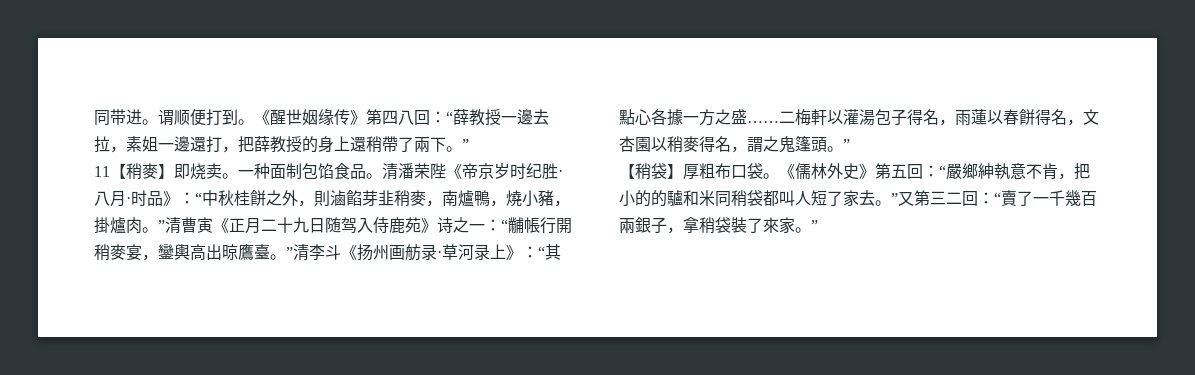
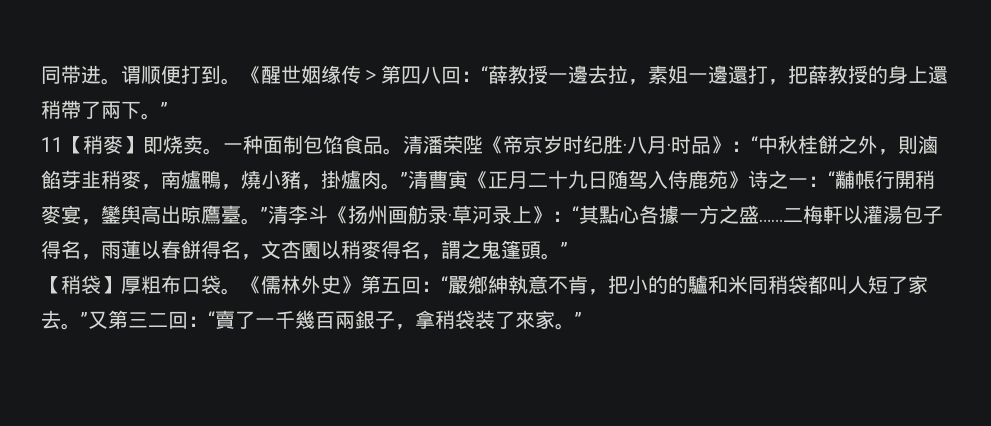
- 《醒世姻缘传》第四八回：“薛教授一邊去拉，素姐一邊還打，把薛教授的身上還稍帶了兩下。”
+ 《醒世姻缘传＞第四八回：“薛教授一邊去拉，素姐一邊還打，把薛教授的身上還稍帶了兩下。”
- “黼帳行開稍麥宴，鑾輿高出晾鷹臺。”清李斗《扬州画舫录·草河录上》：
+ “黼帳行開稍麥宴，鑾舆高出晾鷹臺。”清李斗《扬州画舫录·草河录上》：
- 《儒林外史》第五回：“嚴鄉紳執意不肯，把小的的驢和米同稍袋都叫人短了家去。”又第三二回：“賣了一千幾百兩銀子，拿稍袋裝了來家。”
+ 《儒林外史》第五回：“嚴鄉紳執意不肯，把小的的驢和米同稍袋都叫人短了家去。”又第三二回：“賣了一千幾百兩銀子，拿稍袋装了來家。”

